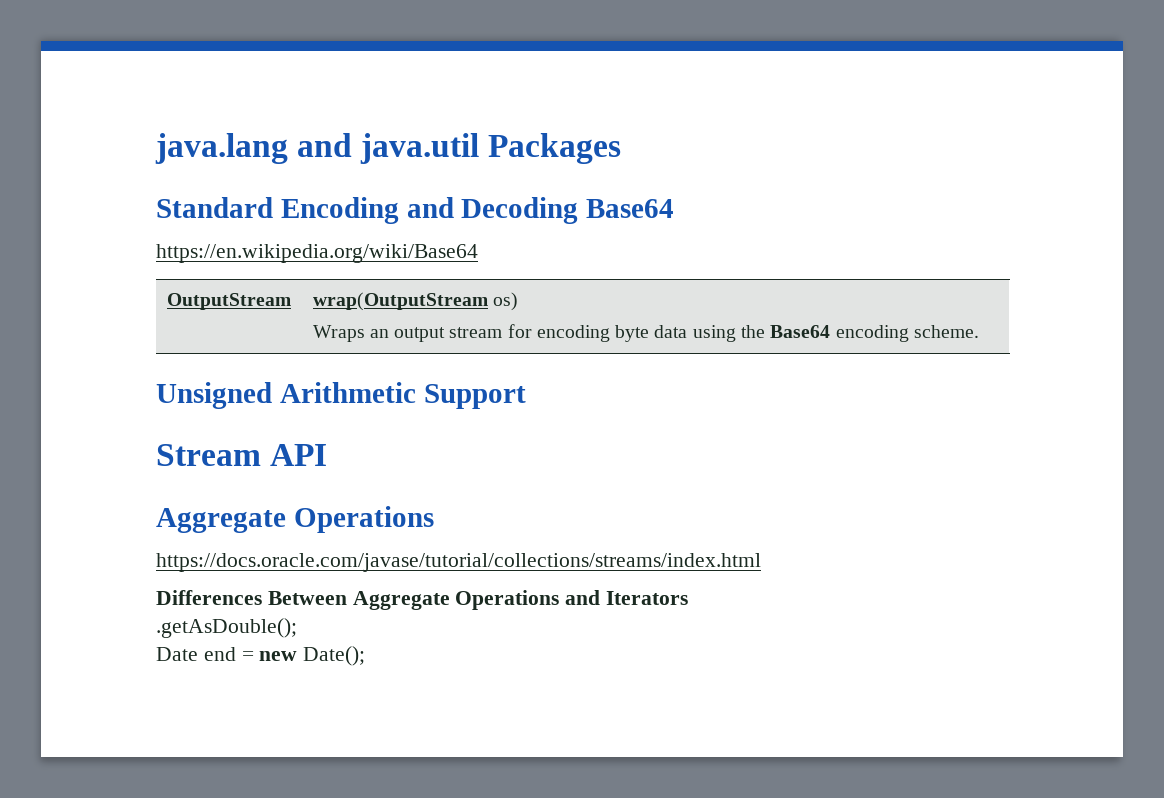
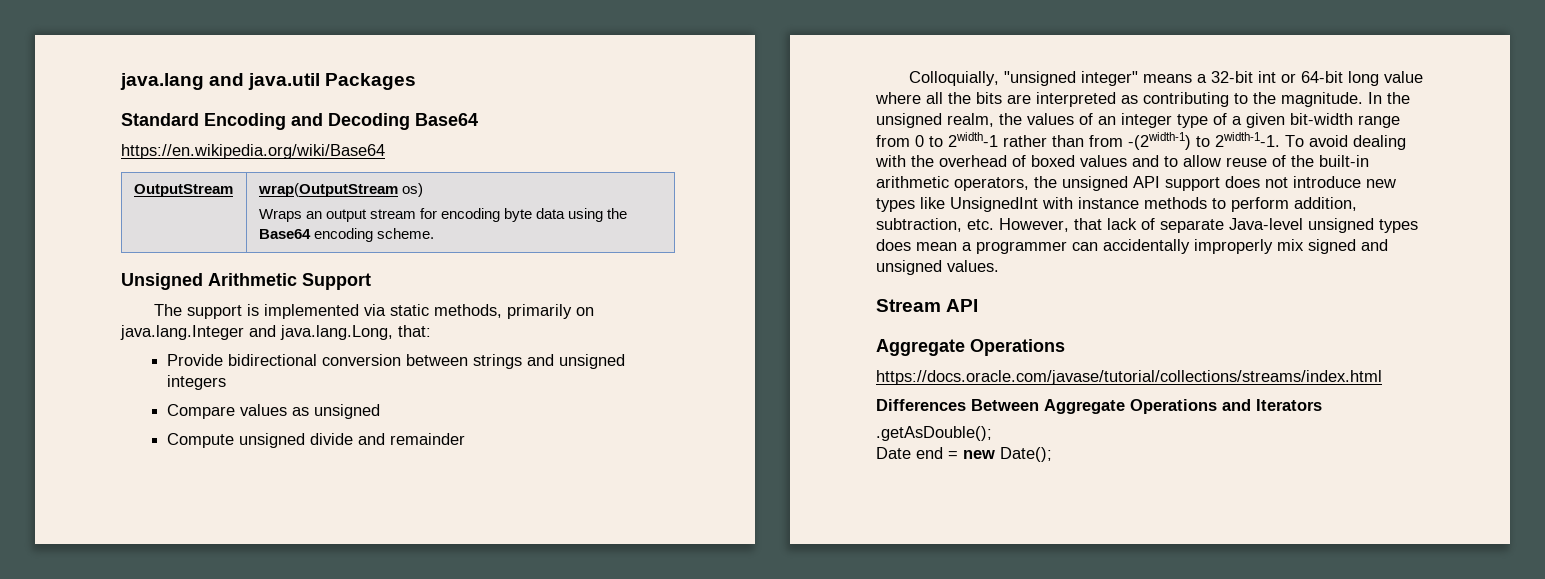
+ The support is implemented via static methods, primarily on java.lang.Integer and java.lang.Long, that:
+ Provide bidirectional conversion between strings and unsigned integers
+ Compare values as unsigned
+ Compute unsigned divide and remainder
+ Colloquially, "unsigned integer" means a 32-bit int or 64-bit long value where all the bits are interpreted as contributing to the magnitude. In the unsigned realm, the values of an integer type of a given bit-width range from 0 to 2width-1 rather than from -(2width-1) to 2width-1-1. To avoid dealing with the overhead of boxed values and to allow reuse of the built-in arithmetic operators, the unsigned API support does not introduce new types like UnsignedInt with instance methods to perform addition, subtraction, etc. However, that lack of separate Java-level unsigned types does mean a programmer can accidentally improperly mix signed and unsigned values.

